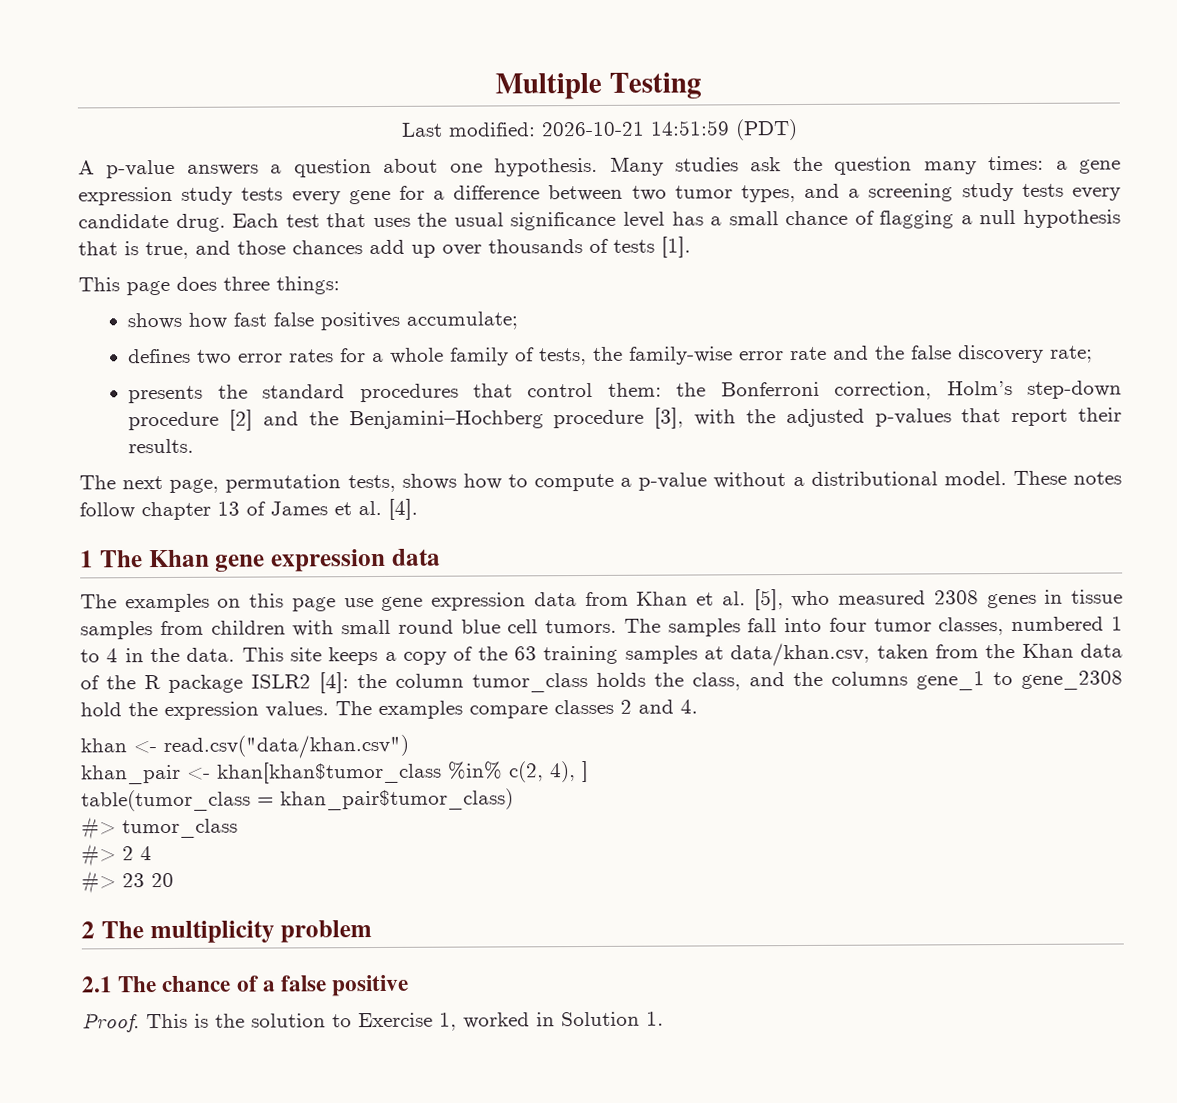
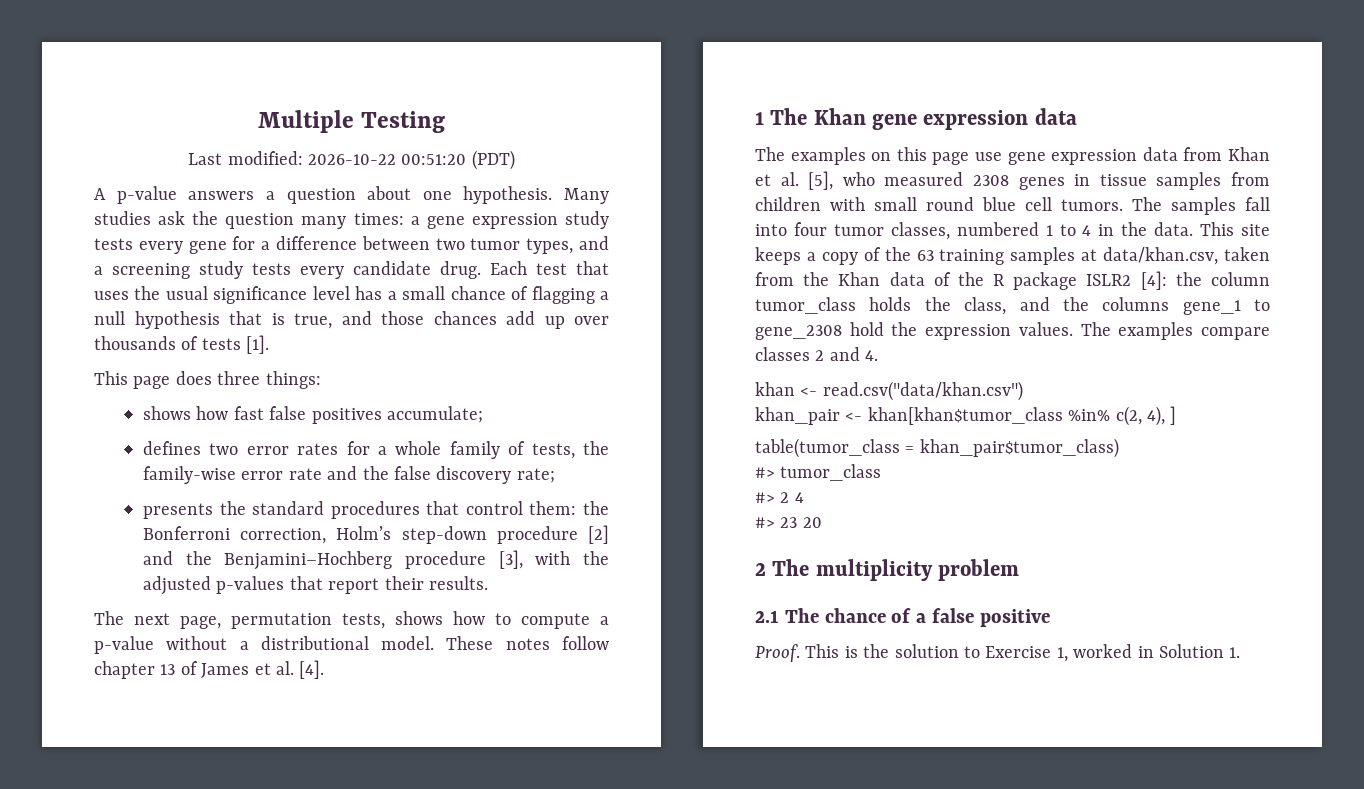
- Last modified: 2026-10-21 14:51:59 (PDT)
+ Last modified: 2026-10-22 00:51:20 (PDT)

